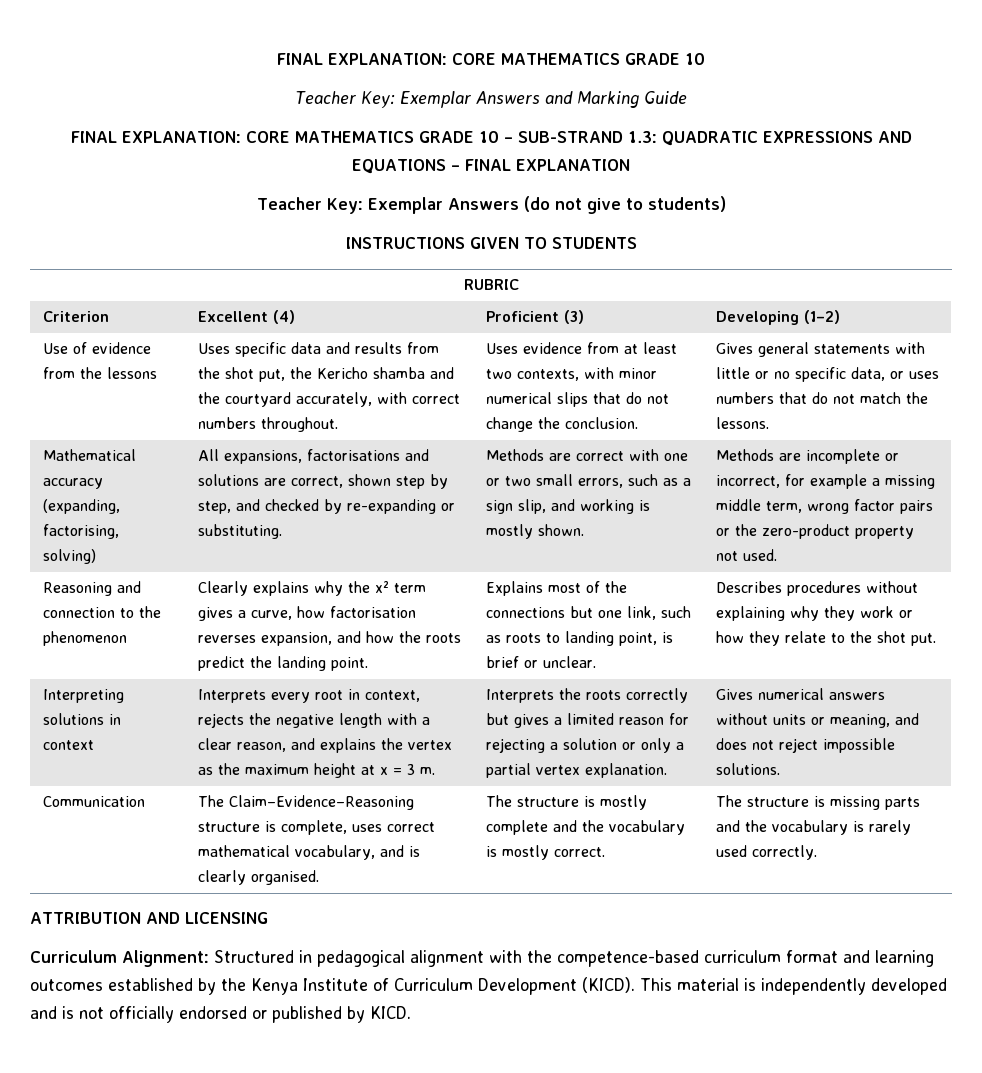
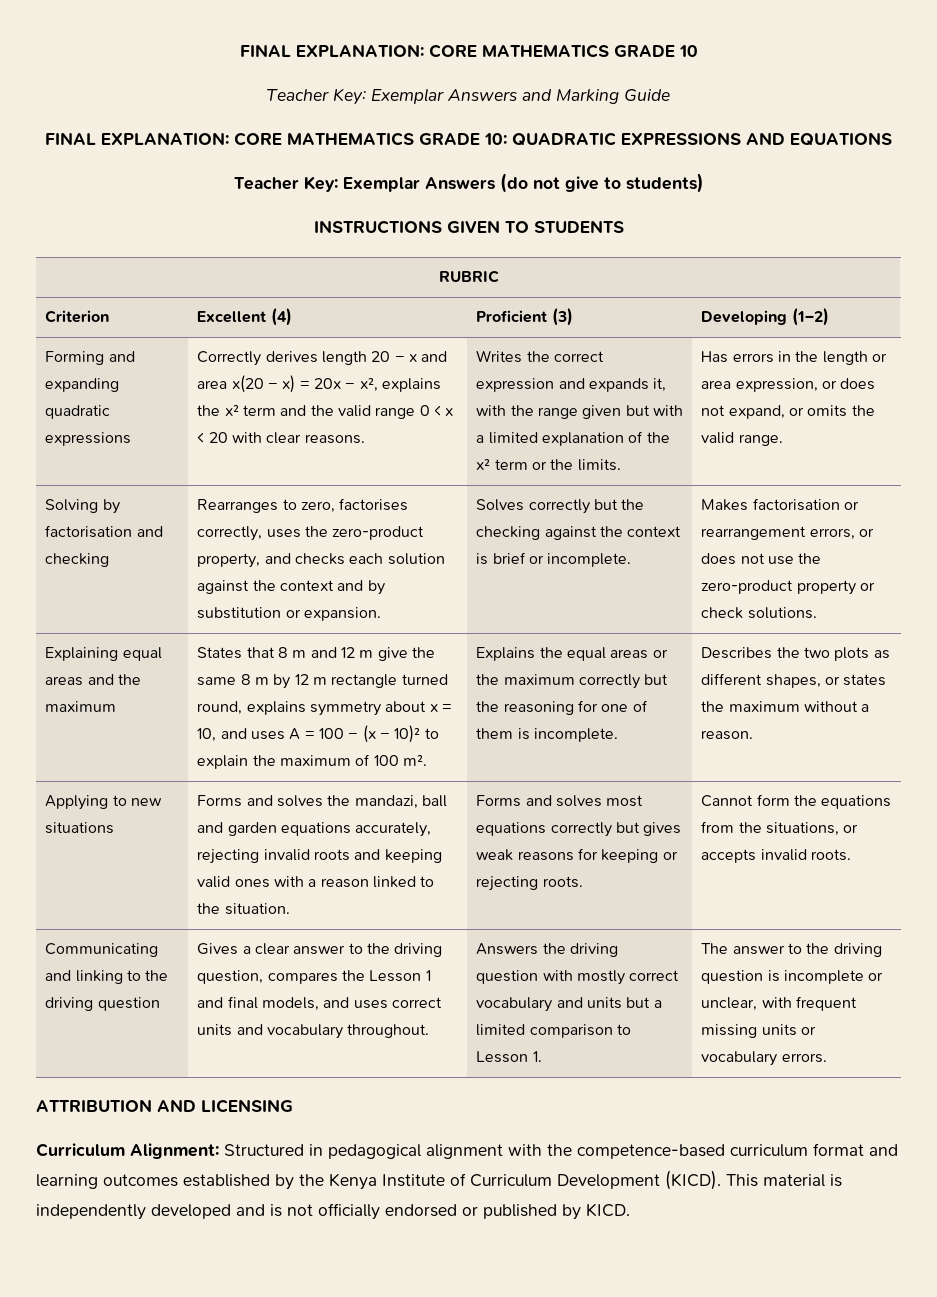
- FINAL EXPLANATION: CORE MATHEMATICS GRADE 10 – SUB-STRAND 1.3: QUADRATIC EXPRESSIONS AND EQUATIONS – FINAL EXPLANATION
+ FINAL EXPLANATION: CORE MATHEMATICS GRADE 10: QUADRATIC EXPRESSIONS AND EQUATIONS
- Use of evidence from the lessons | Uses specific data and results from the shot put, the Kericho shamba and the courtyard accurately, with correct numbers throughout. | Uses evidence from at least two contexts, with minor numerical slips that do not change the conclusion. | Gives general statements with little or no specific data, or uses numbers that do not match the lessons.
- Mathematical accuracy (expanding, factorising, solving) | All expansions, factorisations and solutions are correct, shown step by step, and checked by re-expanding or substituting. | Methods are correct with one or two small errors, such as a sign slip, and working is mostly shown. | Methods are incomplete or incorrect, for example a missing middle term, wrong factor pairs or the zero-product property not used.
- Reasoning and connection to the phenomenon | Clearly explains why the x² term gives a curve, how factorisation reverses expansion, and how the roots predict the landing point. | Explains most of the connections but one link, such as roots to landing point, is brief or unclear. | Describes procedures without explaining why they work or how they relate to the shot put.
- Interpreting solutions in context | Interprets every root in context, rejects the negative length with a clear reason, and explains the vertex as the maximum height at x = 3 m. | Interprets the roots correctly but gives a limited reason for rejecting a solution or only a partial vertex explanation. | Gives numerical answers without units or meaning, and does not reject impossible solutions.
- Communication | The Claim–Evidence–Reasoning structure is complete, uses correct mathematical vocabulary, and is clearly organised. | The structure is mostly complete and the vocabulary is mostly correct. | The structure is missing parts and the vocabulary is rarely used correctly.
+ Forming and expanding quadratic expressions | Correctly derives length 20 − x and area x(20 − x) = 20x − x², explains the x² term and the valid range 0 < x < 20 with clear reasons. | Writes the correct expression and expands it, with the range given but with a limited explanation of the x² term or the limits. | Has errors in the length or area expression, or does not expand, or omits the valid range.
+ Solving by factorisation and checking | Rearranges to zero, factorises correctly, uses the zero-product property, and checks each solution against the context and by substitution or expansion. | Solves correctly but the checking against the context is brief or incomplete. | Makes factorisation or rearrangement errors, or does not use the zero-product property or check solutions.
+ Explaining equal areas and the maximum | States that 8 m and 12 m give the same 8 m by 12 m rectangle turned round, explains symmetry about x = 10, and uses A = 100 − (x − 10)² to explain the maximum of 100 m². | Explains the equal areas or the maximum correctly but the reasoning for one of them is incomplete. | Describes the two plots as different shapes, or states the maximum without a reason.
+ Applying to new situations | Forms and solves the mandazi, ball and garden equations accurately, rejecting invalid roots and keeping valid ones with a reason linked to the situation. | Forms and solves most equations correctly but gives weak reasons for keeping or rejecting roots. | Cannot form the equations from the situations, or accepts invalid roots.
+ Communicating and linking to the driving question | Gives a clear answer to the driving question, compares the Lesson 1 and final models, and uses correct units and vocabulary throughout. | Answers the driving question with mostly correct vocabulary and units but a limited comparison to Lesson 1. | The answer to the driving question is incomplete or unclear, with frequent missing units or vocabulary errors.

